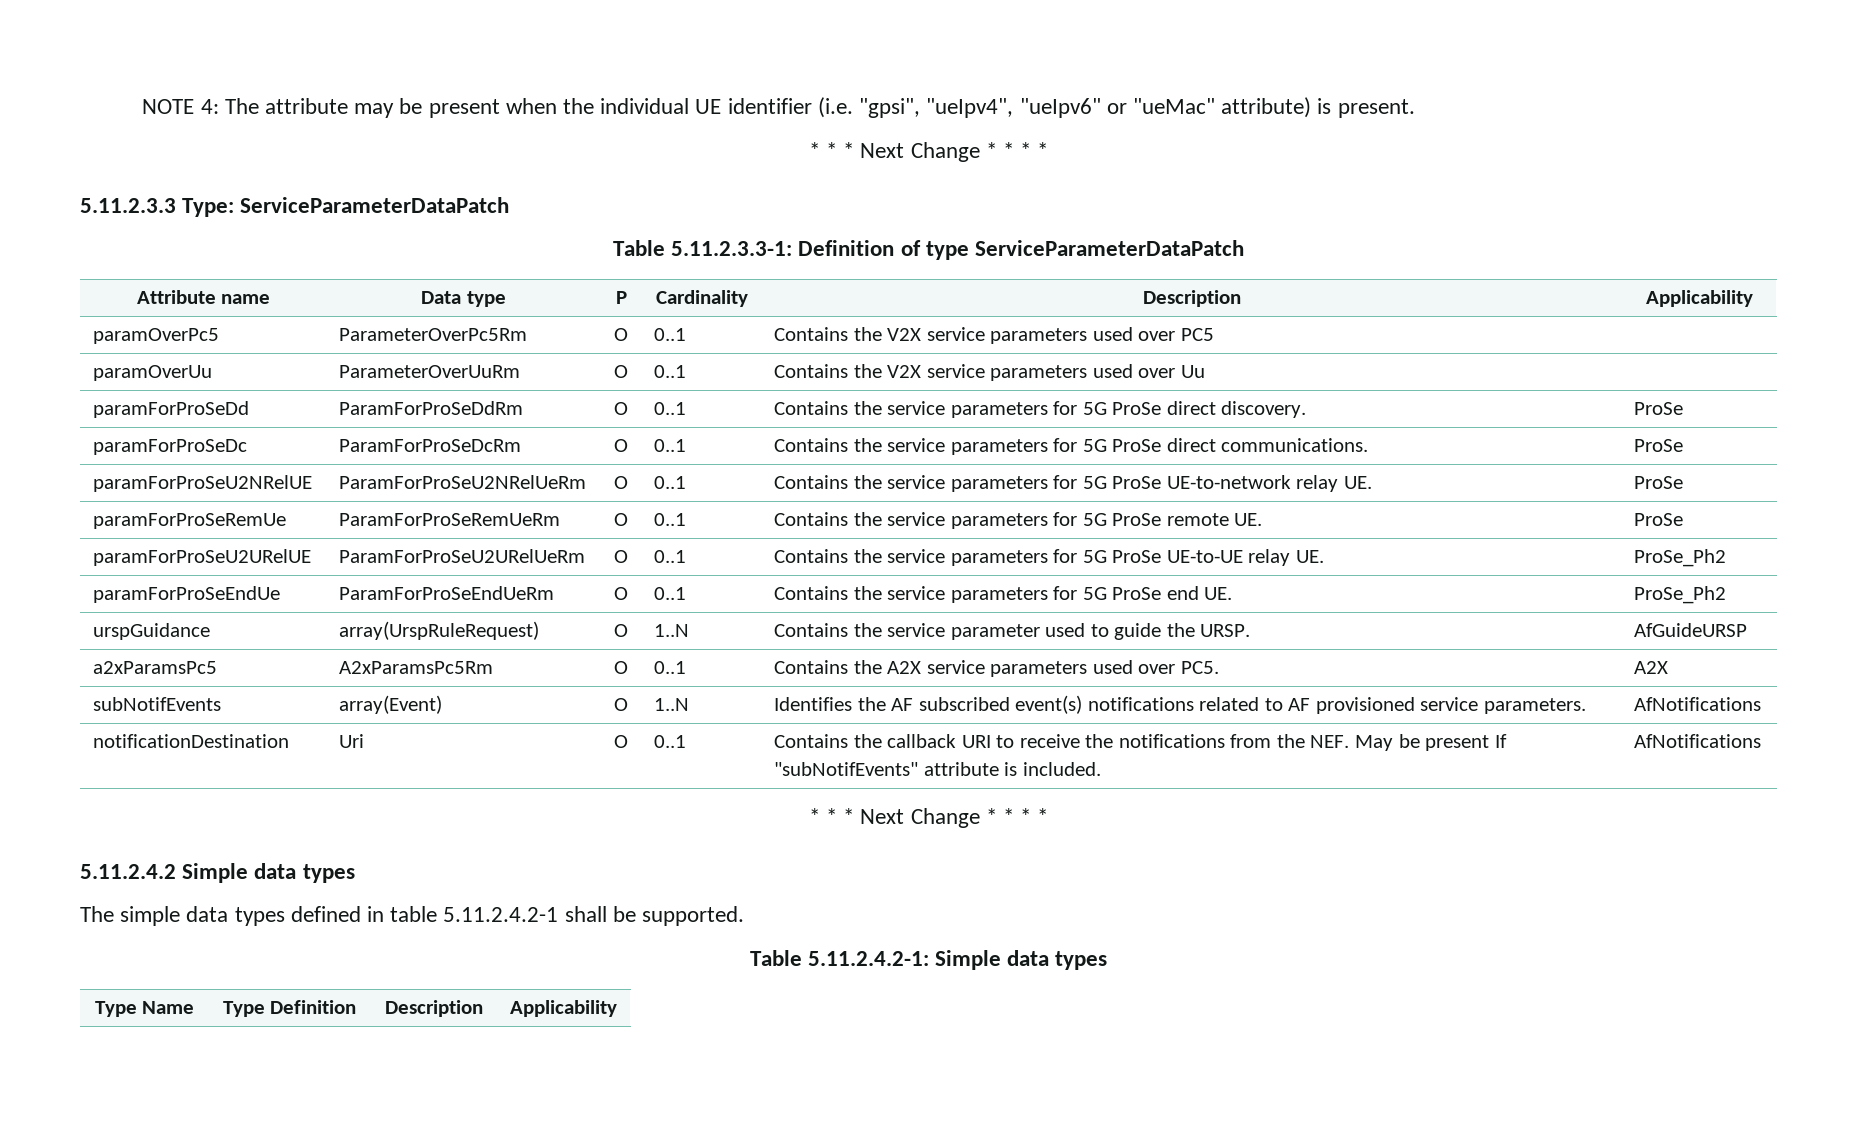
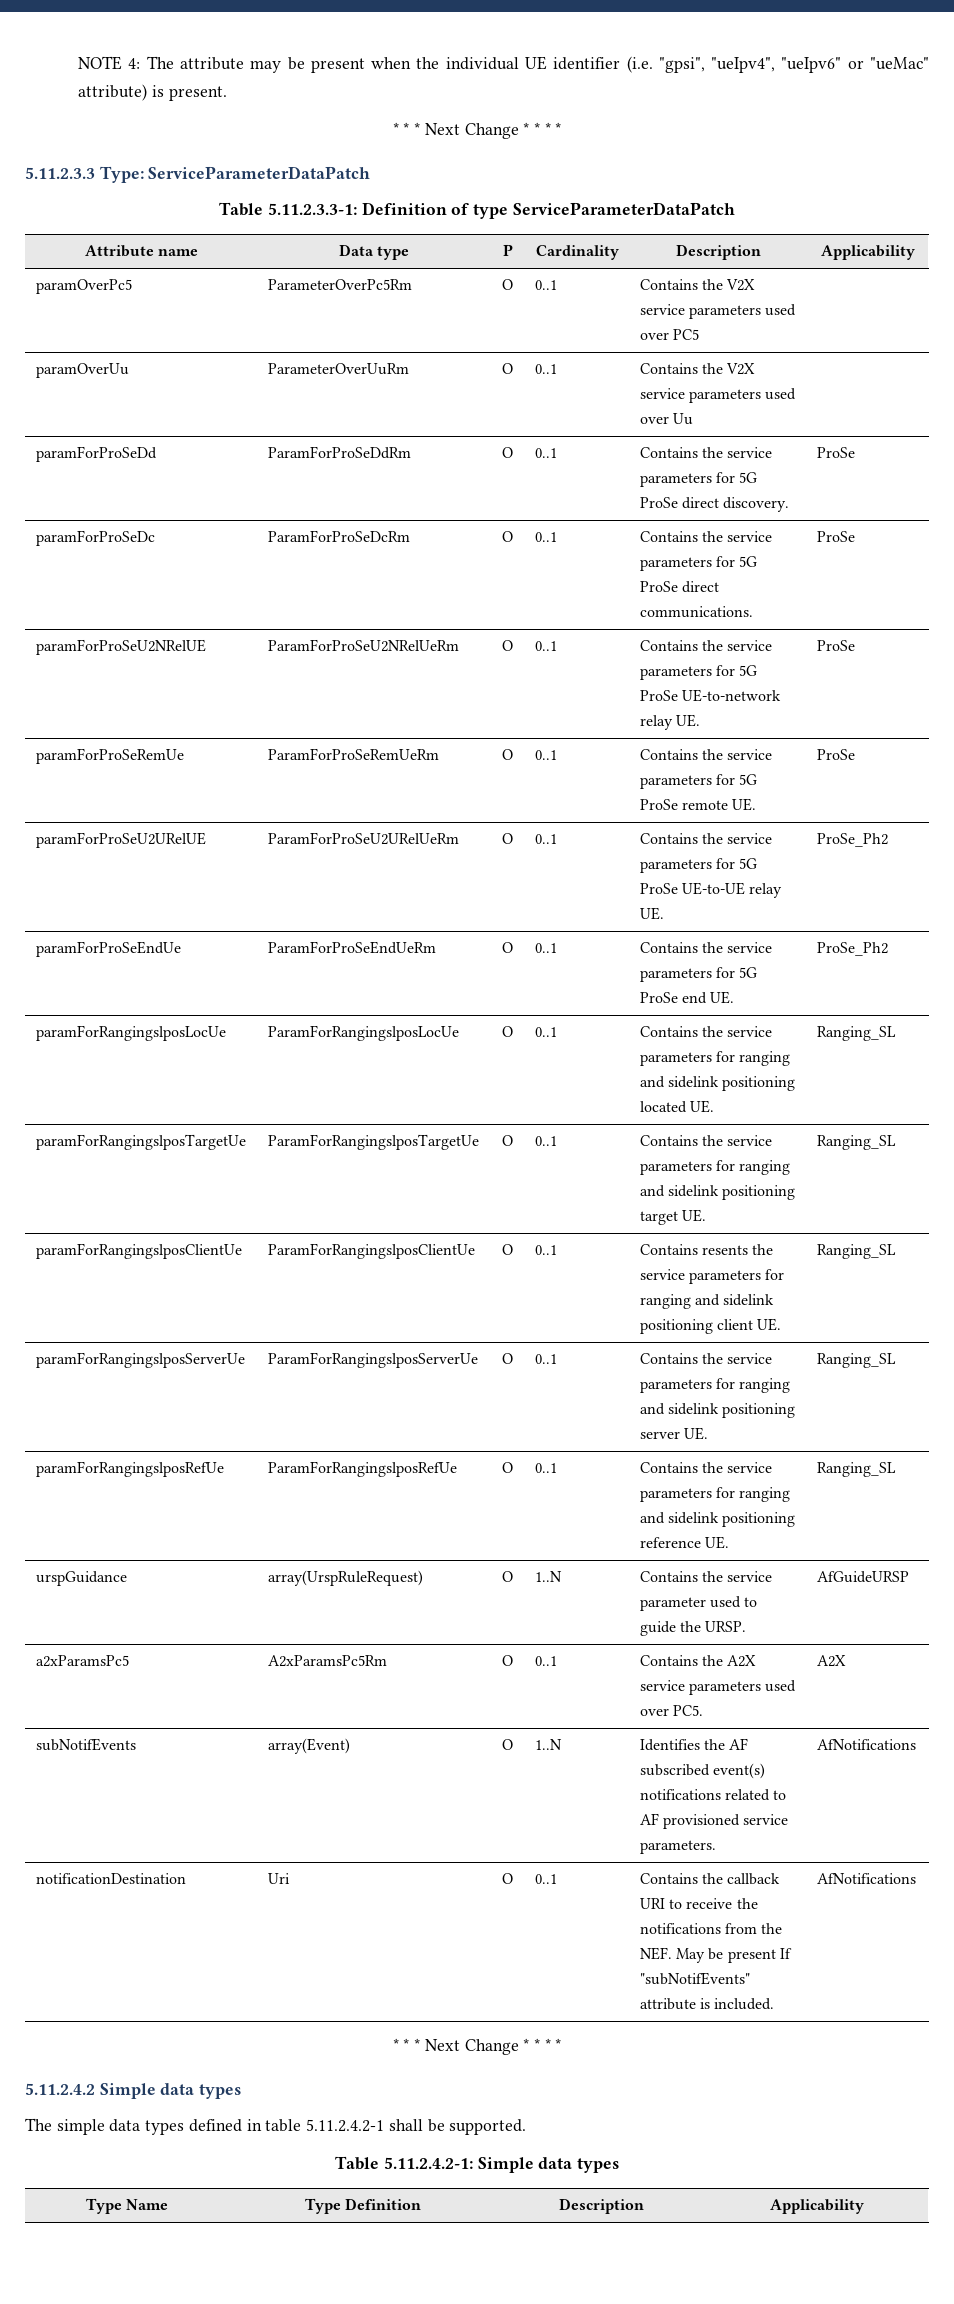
+ paramForRangingslposLocUe | ParamForRangingslposLocUe | O | 0..1 | Contains the service parameters for ranging and sidelink positioning located UE. | Ranging_SL
+ paramForRangingslposTargetUe | ParamForRangingslposTargetUe | O | 0..1 | Contains the service parameters for ranging and sidelink positioning target UE. | Ranging_SL
+ paramForRangingslposClientUe | ParamForRangingslposClientUe | O | 0..1 | Contains resents the service parameters for ranging and sidelink positioning client UE. | Ranging_SL
+ paramForRangingslposServerUe | ParamForRangingslposServerUe | O | 0..1 | Contains the service parameters for ranging and sidelink positioning server UE. | Ranging_SL
+ paramForRangingslposRefUe | ParamForRangingslposRefUe | O | 0..1 | Contains the service parameters for ranging and sidelink positioning reference UE. | Ranging_SL

